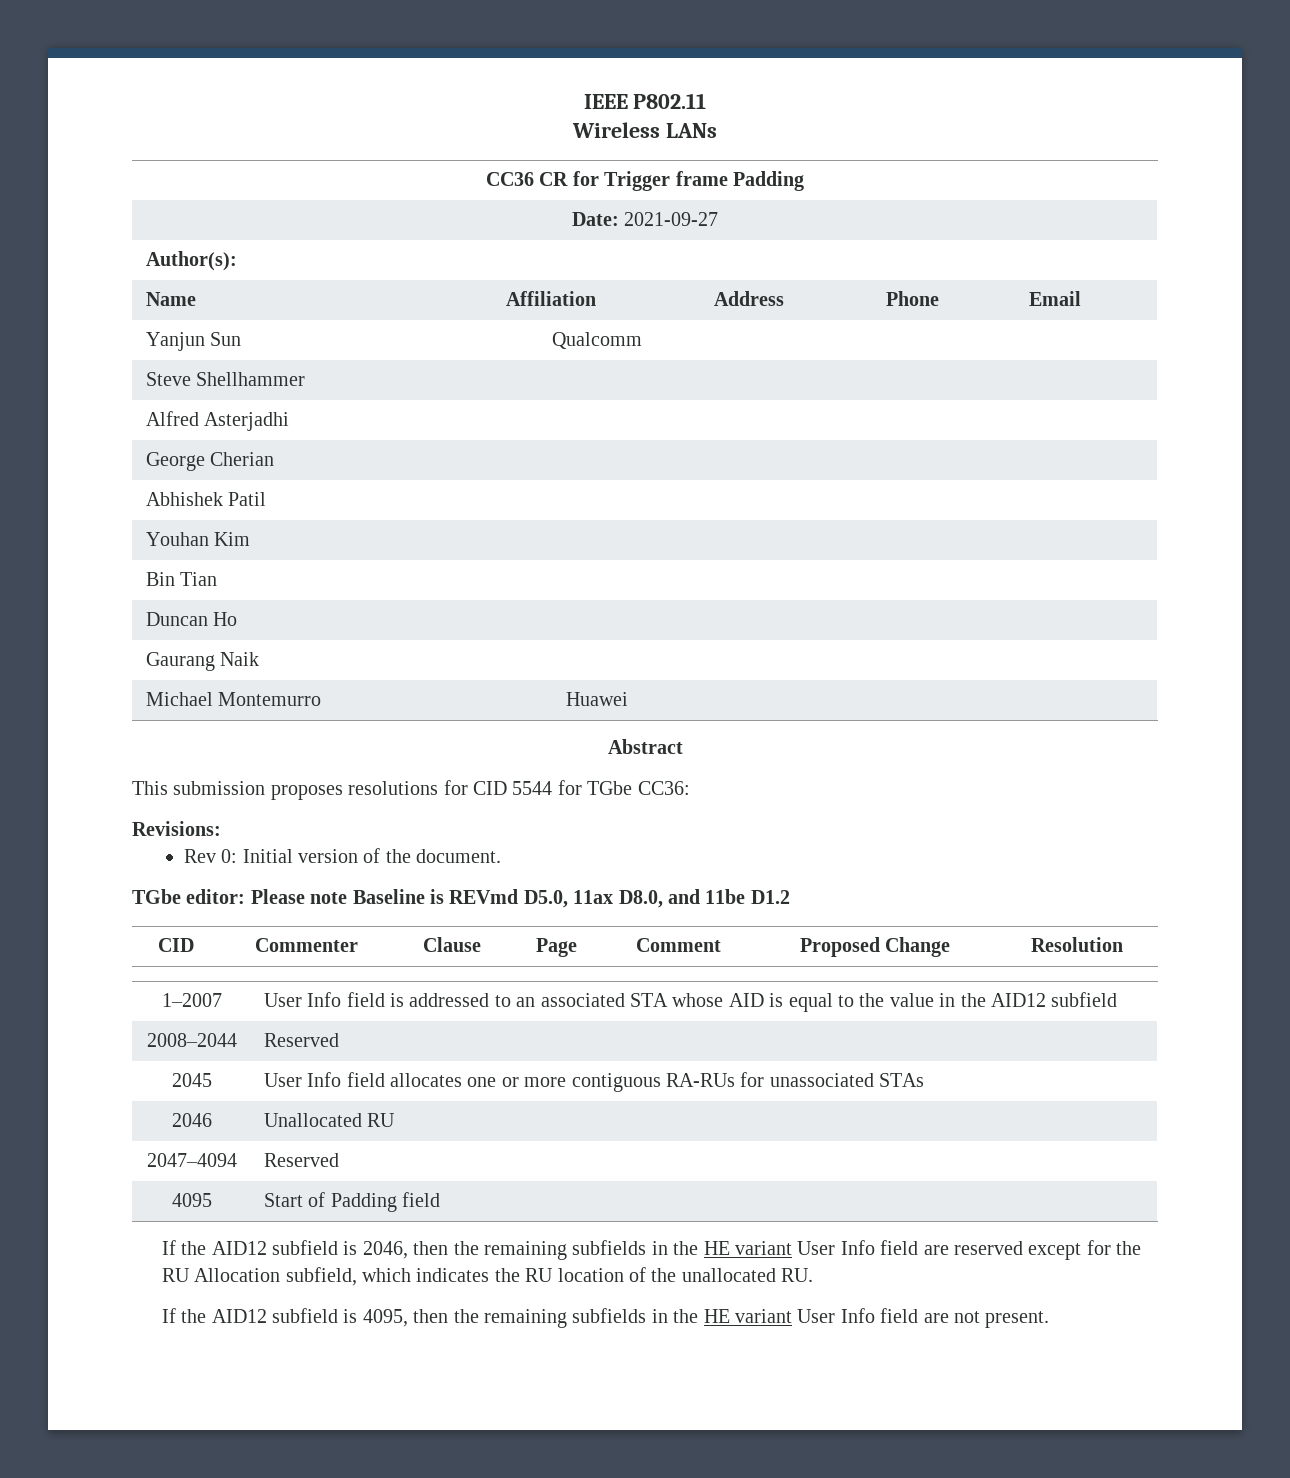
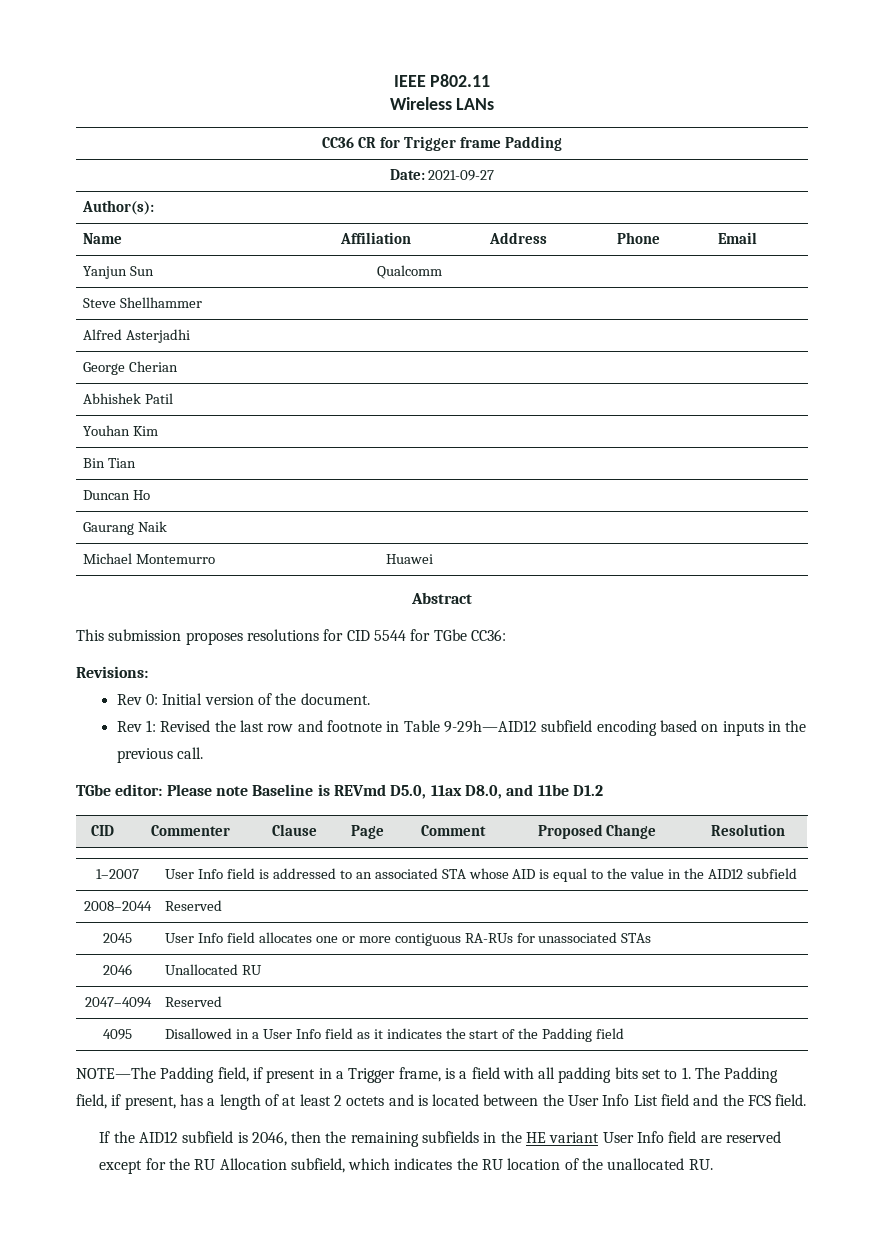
+ Rev 1: Revised the last row and footnote in Table 9-29h—AID12 subfield encoding based on inputs in the previous call.
- 4095 | Start of Padding field
+ 4095 | Disallowed in a User Info field as it indicates the start of the Padding field
+ NOTE—The Padding field, if present in a Trigger frame, is a field with all padding bits set to 1. The Padding field, if present, has a length of at least 2 octets and is located between the User Info List field and the FCS field.
- If the AID12 subfield is 4095, then the remaining subfields in the HE variant User Info field are not present.

